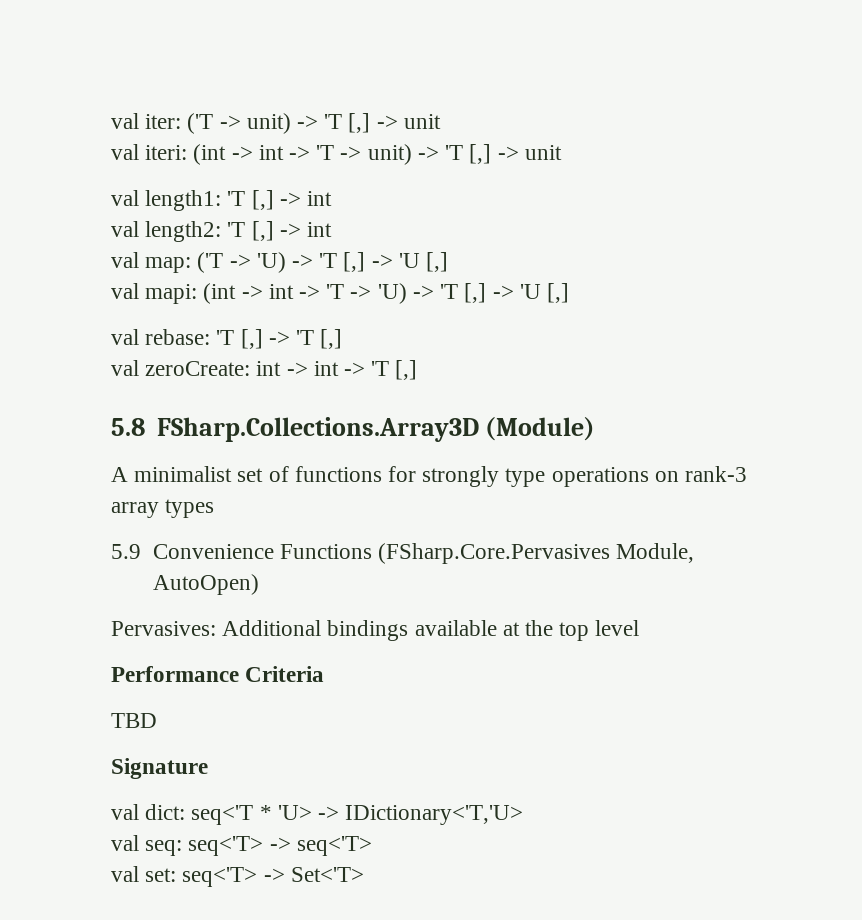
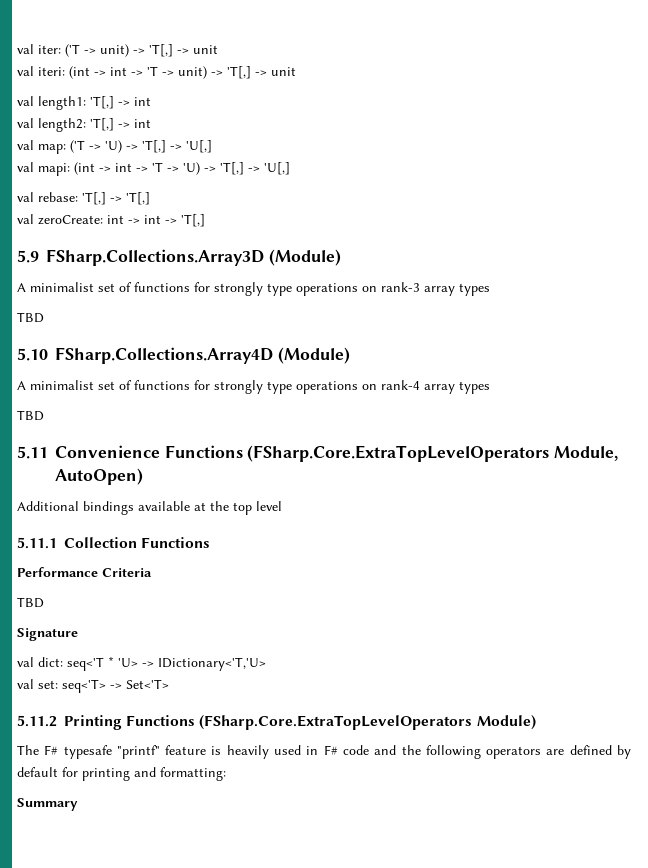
- val iter: ('T -> unit) -> 'T [,] -> unit
+ val iter: ('T -> unit) -> 'T[,] -> unit
- val iteri: (int -> int -> 'T -> unit) -> 'T [,] -> unit
+ val iteri: (int -> int -> 'T -> unit) -> 'T[,] -> unit
- val length1: 'T [,] -> int
+ val length1: 'T[,] -> int
- val length2: 'T [,] -> int
+ val length2: 'T[,] -> int
- val map: ('T -> 'U) -> 'T [,] -> 'U [,]
+ val map: ('T -> 'U) -> 'T[,] -> 'U[,]
- val mapi: (int -> int -> 'T -> 'U) -> 'T [,] -> 'U [,]
- val rebase: 'T [,] -> 'T [,]
+ val mapi: (int -> int -> 'T -> 'U) -> 'T[,] -> 'U[,]
+ val rebase: 'T[,] -> 'T[,]
- val zeroCreate: int -> int -> 'T [,]
- 5.8 FSharp.Collections.Array3D (Module)
+ val zeroCreate: int -> int -> 'T[,]
+ 5.9 FSharp.Collections.Array3D (Module)
  A minimalist set of functions for strongly type operations on rank-3 array types
- 5.9 Convenience Functions (FSharp.Core.Pervasives Module, AutoOpen)
+ TBD
+ 5.10 FSharp.Collections.Array4D (Module)
+ A minimalist set of functions for strongly type operations on rank-4 array types
+ TBD
+ 5.11 Convenience Functions (FSharp.Core.ExtraTopLevelOperators Module, AutoOpen)
- Pervasives: Additional bindings available at the top level
+ Additional bindings available at the top level
+ 5.11.1 Collection Functions
- val seq: seq<'T> -> seq<'T>
+ 5.11.2 Printing Functions (FSharp.Core.ExtraTopLevelOperators Module)
+ The F# typesafe "printf" feature is heavily used in F# code and the following operators are defined by default for printing and formatting:
+ Summary

